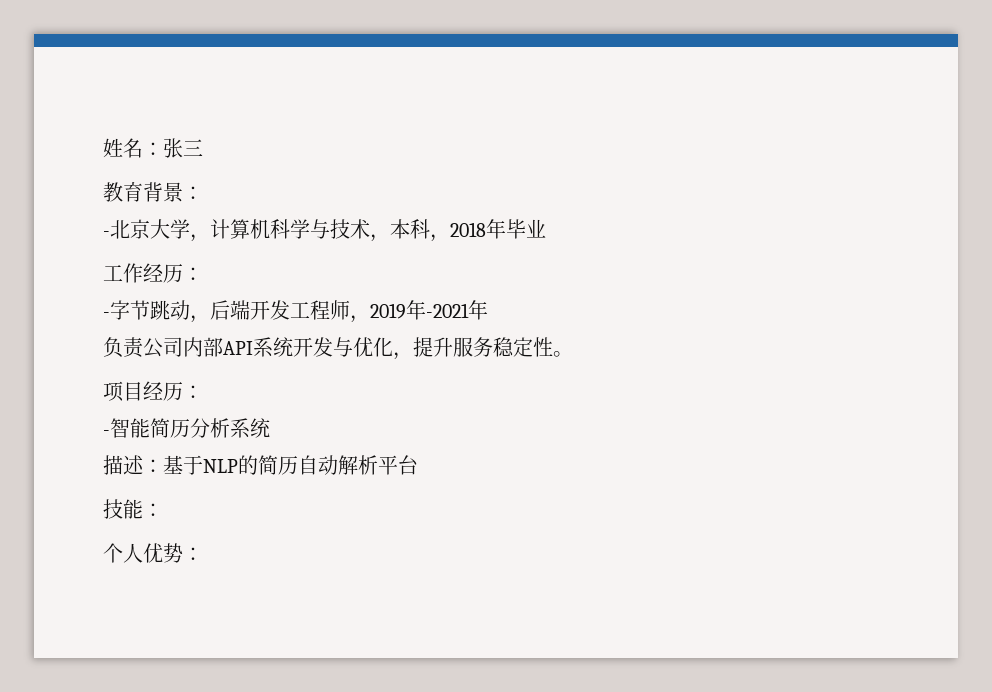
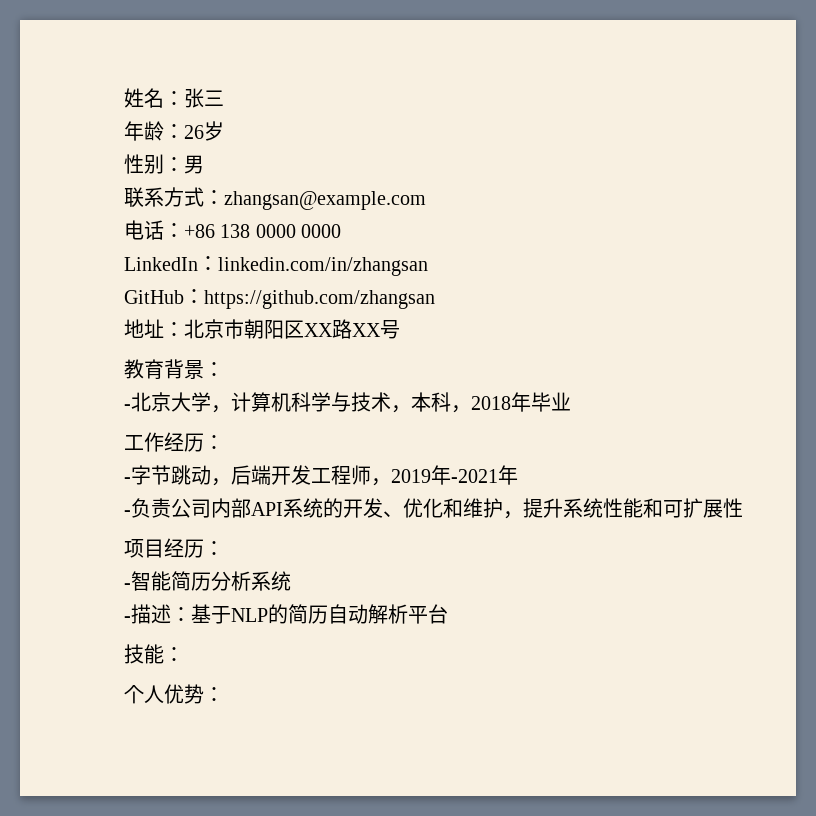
+ 年龄：26岁
+ 性别：男
+ 联系方式：zhangsan@example.com
+ 电话：+86 138 0000 0000
+ LinkedIn：linkedin.com/in/zhangsan
+ GitHub：https://github.com/zhangsan
+ 地址：北京市朝阳区XX路XX号
- 负责公司内部API系统开发与优化，提升服务稳定性。
+ -负责公司内部API系统的开发、优化和维护，提升系统性能和可扩展性
- 描述：基于NLP的简历自动解析平台
+ -描述：基于NLP的简历自动解析平台

